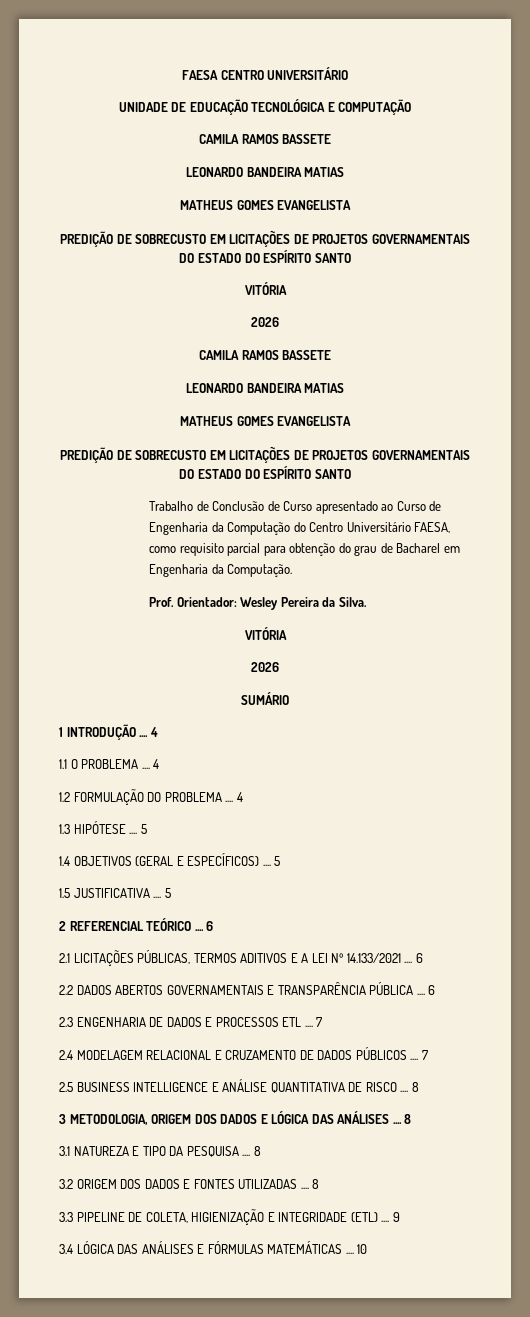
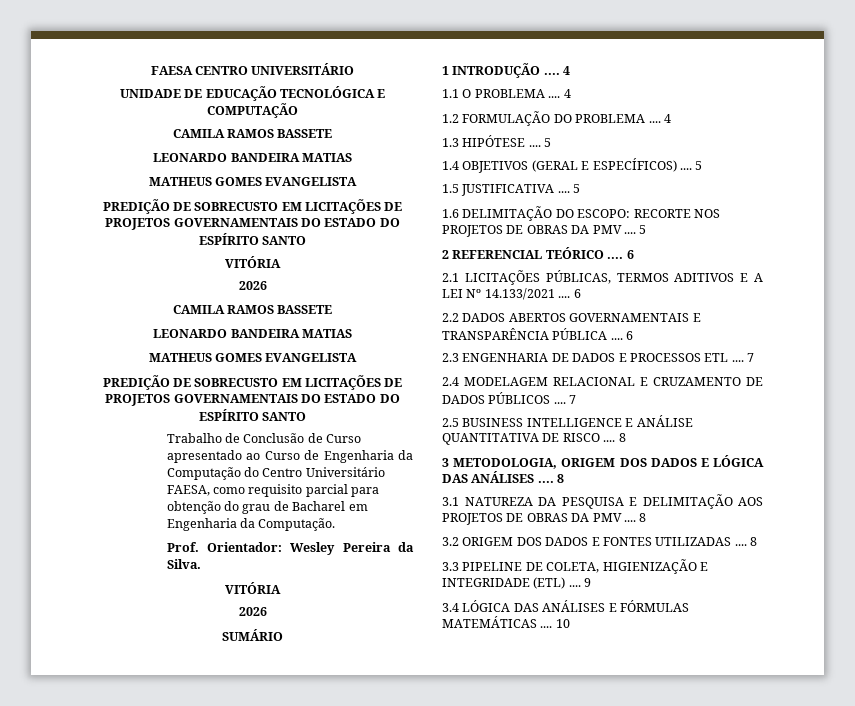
+ 1.6 DELIMITAÇÃO DO ESCOPO: RECORTE NOS PROJETOS DE OBRAS DA PMV .... 5
- 3.1 NATUREZA E TIPO DA PESQUISA ....
+ 3.1 NATUREZA DA PESQUISA E DELIMITAÇÃO AOS PROJETOS DE OBRAS DA PMV ....

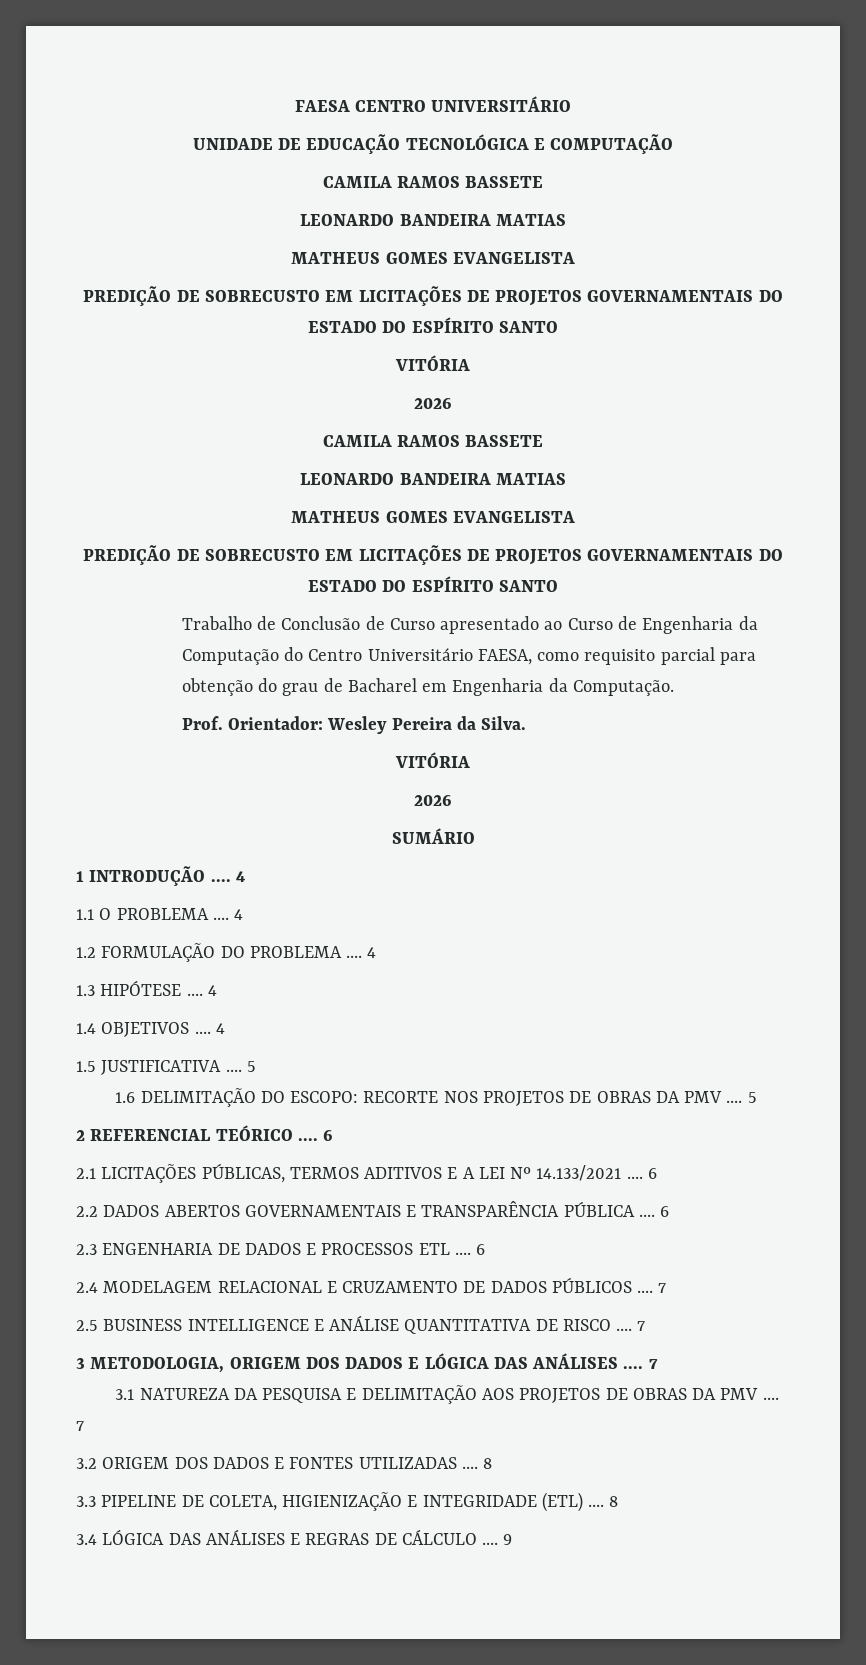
- 1.3 HIPÓTESE .... 5
+ 1.3 HIPÓTESE .... 4
- 1.4 OBJETIVOS (GERAL E ESPECÍFICOS) .... 5
+ 1.4 OBJETIVOS .... 4
- 2.3 ENGENHARIA DE DADOS E PROCESSOS ETL .... 7
+ 2.3 ENGENHARIA DE DADOS E PROCESSOS ETL .... 6
- 2.5 BUSINESS INTELLIGENCE E ANÁLISE QUANTITATIVA DE RISCO .... 8
+ 2.5 BUSINESS INTELLIGENCE E ANÁLISE QUANTITATIVA DE RISCO .... 7
- 3 METODOLOGIA, ORIGEM DOS DADOS E LÓGICA DAS ANÁLISES .... 8
+ 3 METODOLOGIA, ORIGEM DOS DADOS E LÓGICA DAS ANÁLISES .... 7
- 3.1 NATUREZA DA PESQUISA E DELIMITAÇÃO AOS PROJETOS DE OBRAS DA PMV .... 8
+ 3.1 NATUREZA DA PESQUISA E DELIMITAÇÃO AOS PROJETOS DE OBRAS DA PMV .... 7
- 3.3 PIPELINE DE COLETA, HIGIENIZAÇÃO E INTEGRIDADE (ETL) .... 9
+ 3.3 PIPELINE DE COLETA, HIGIENIZAÇÃO E INTEGRIDADE (ETL) .... 8
- 3.4 LÓGICA DAS ANÁLISES E FÓRMULAS MATEMÁTICAS .... 10
+ 3.4 LÓGICA DAS ANÁLISES E REGRAS DE CÁLCULO .... 9

